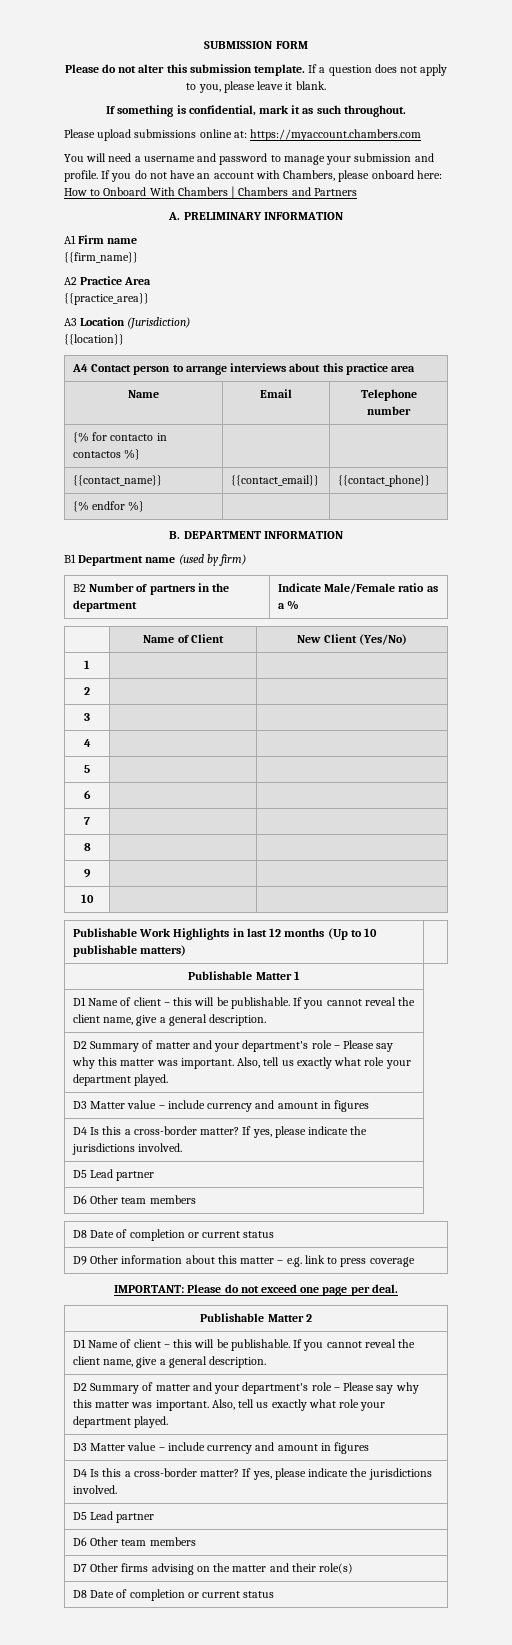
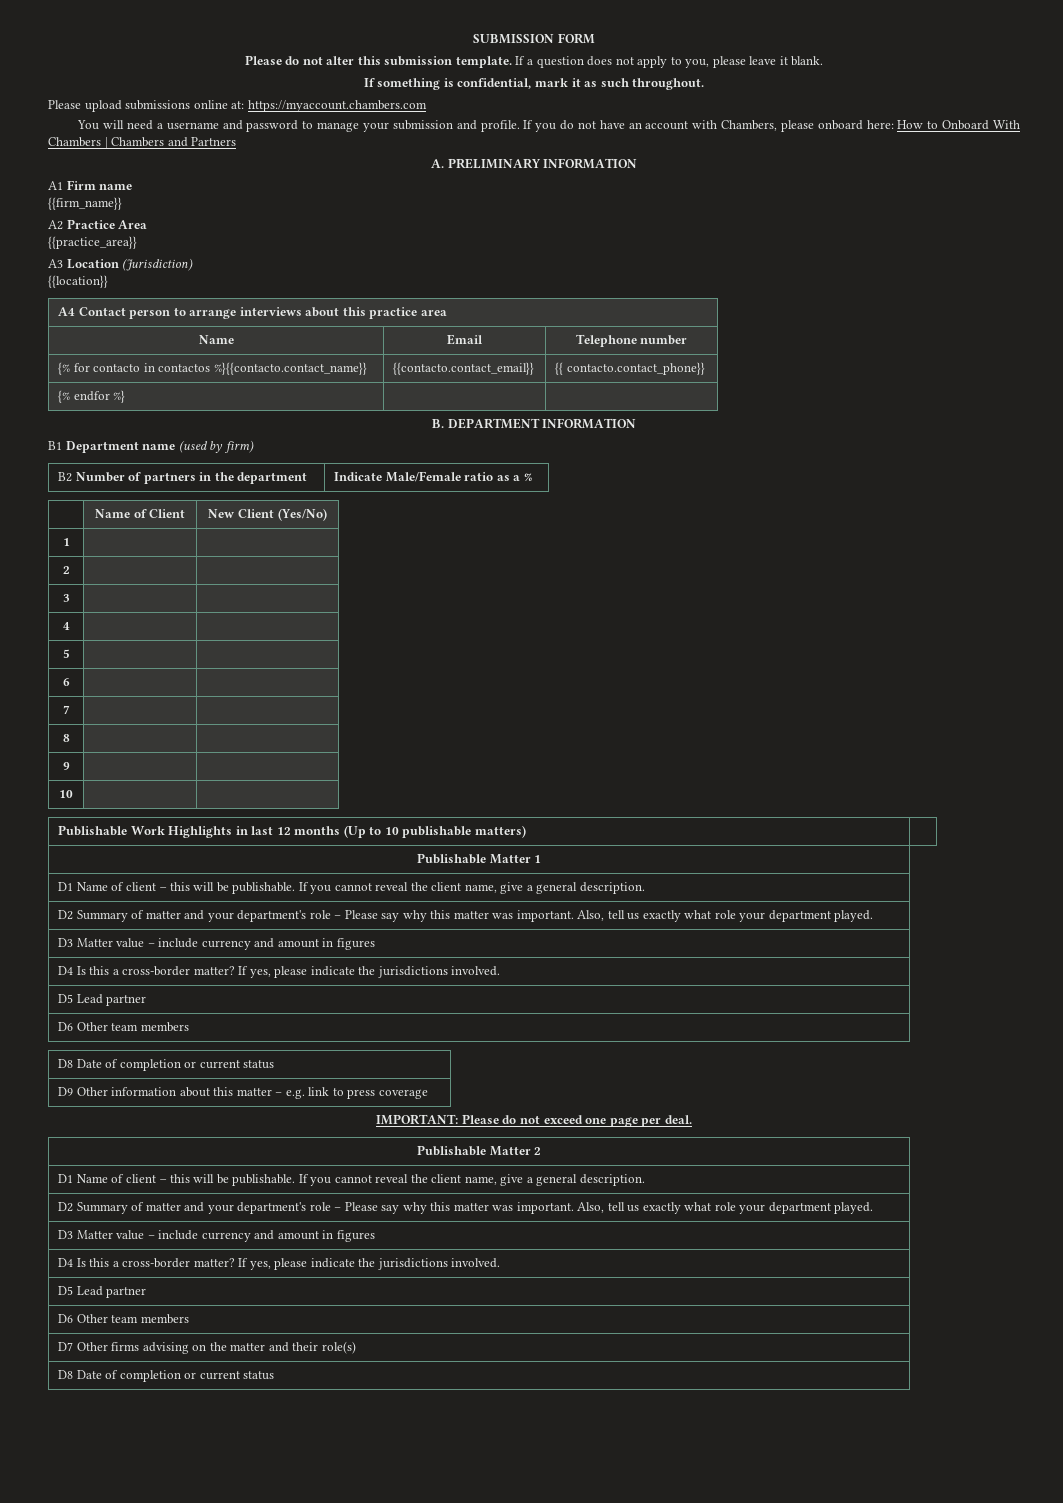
- {% for contacto in contactos %} | |
- {{contact_name}} | {{contact_email}} | {{contact_phone}}
+ {% for contacto in contactos %}{{contacto.contact_name}} | {{contacto.contact_email}} | {{ contacto.contact_phone}}

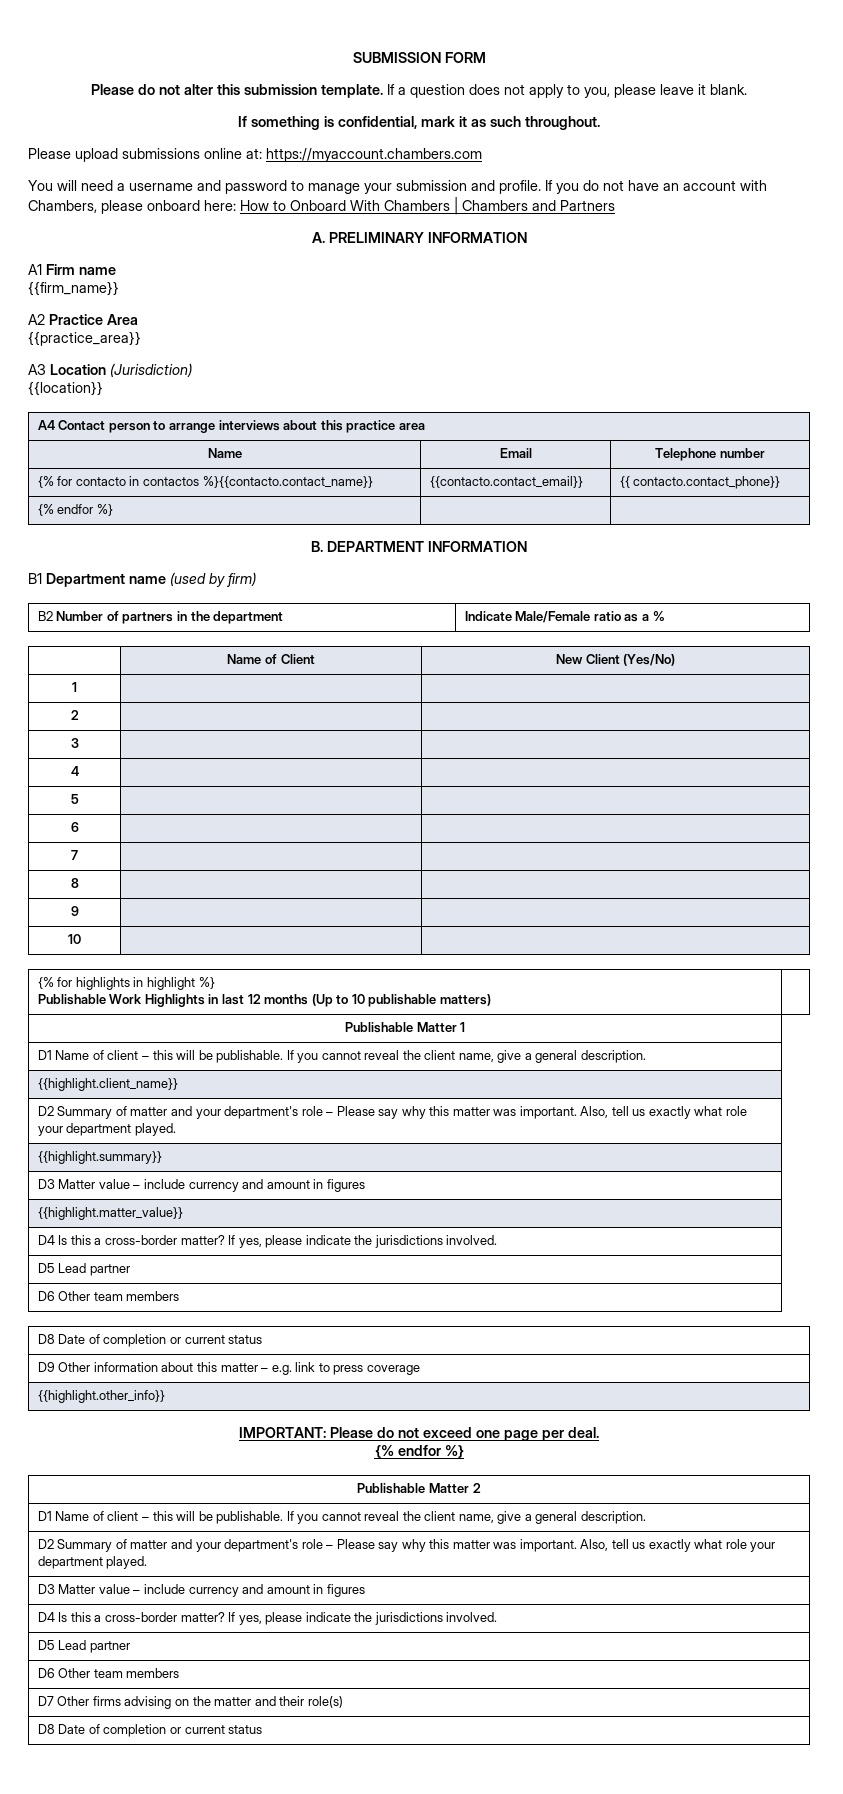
+ {% for highlights in highlight %}
+ {{highlight.client_name}}
+ {{highlight.summary}}
+ {{highlight.matter_value}}
+ {{highlight.other_info}}
  IMPORTANT: Please do not exceed one page per deal.
+ {% endfor %}

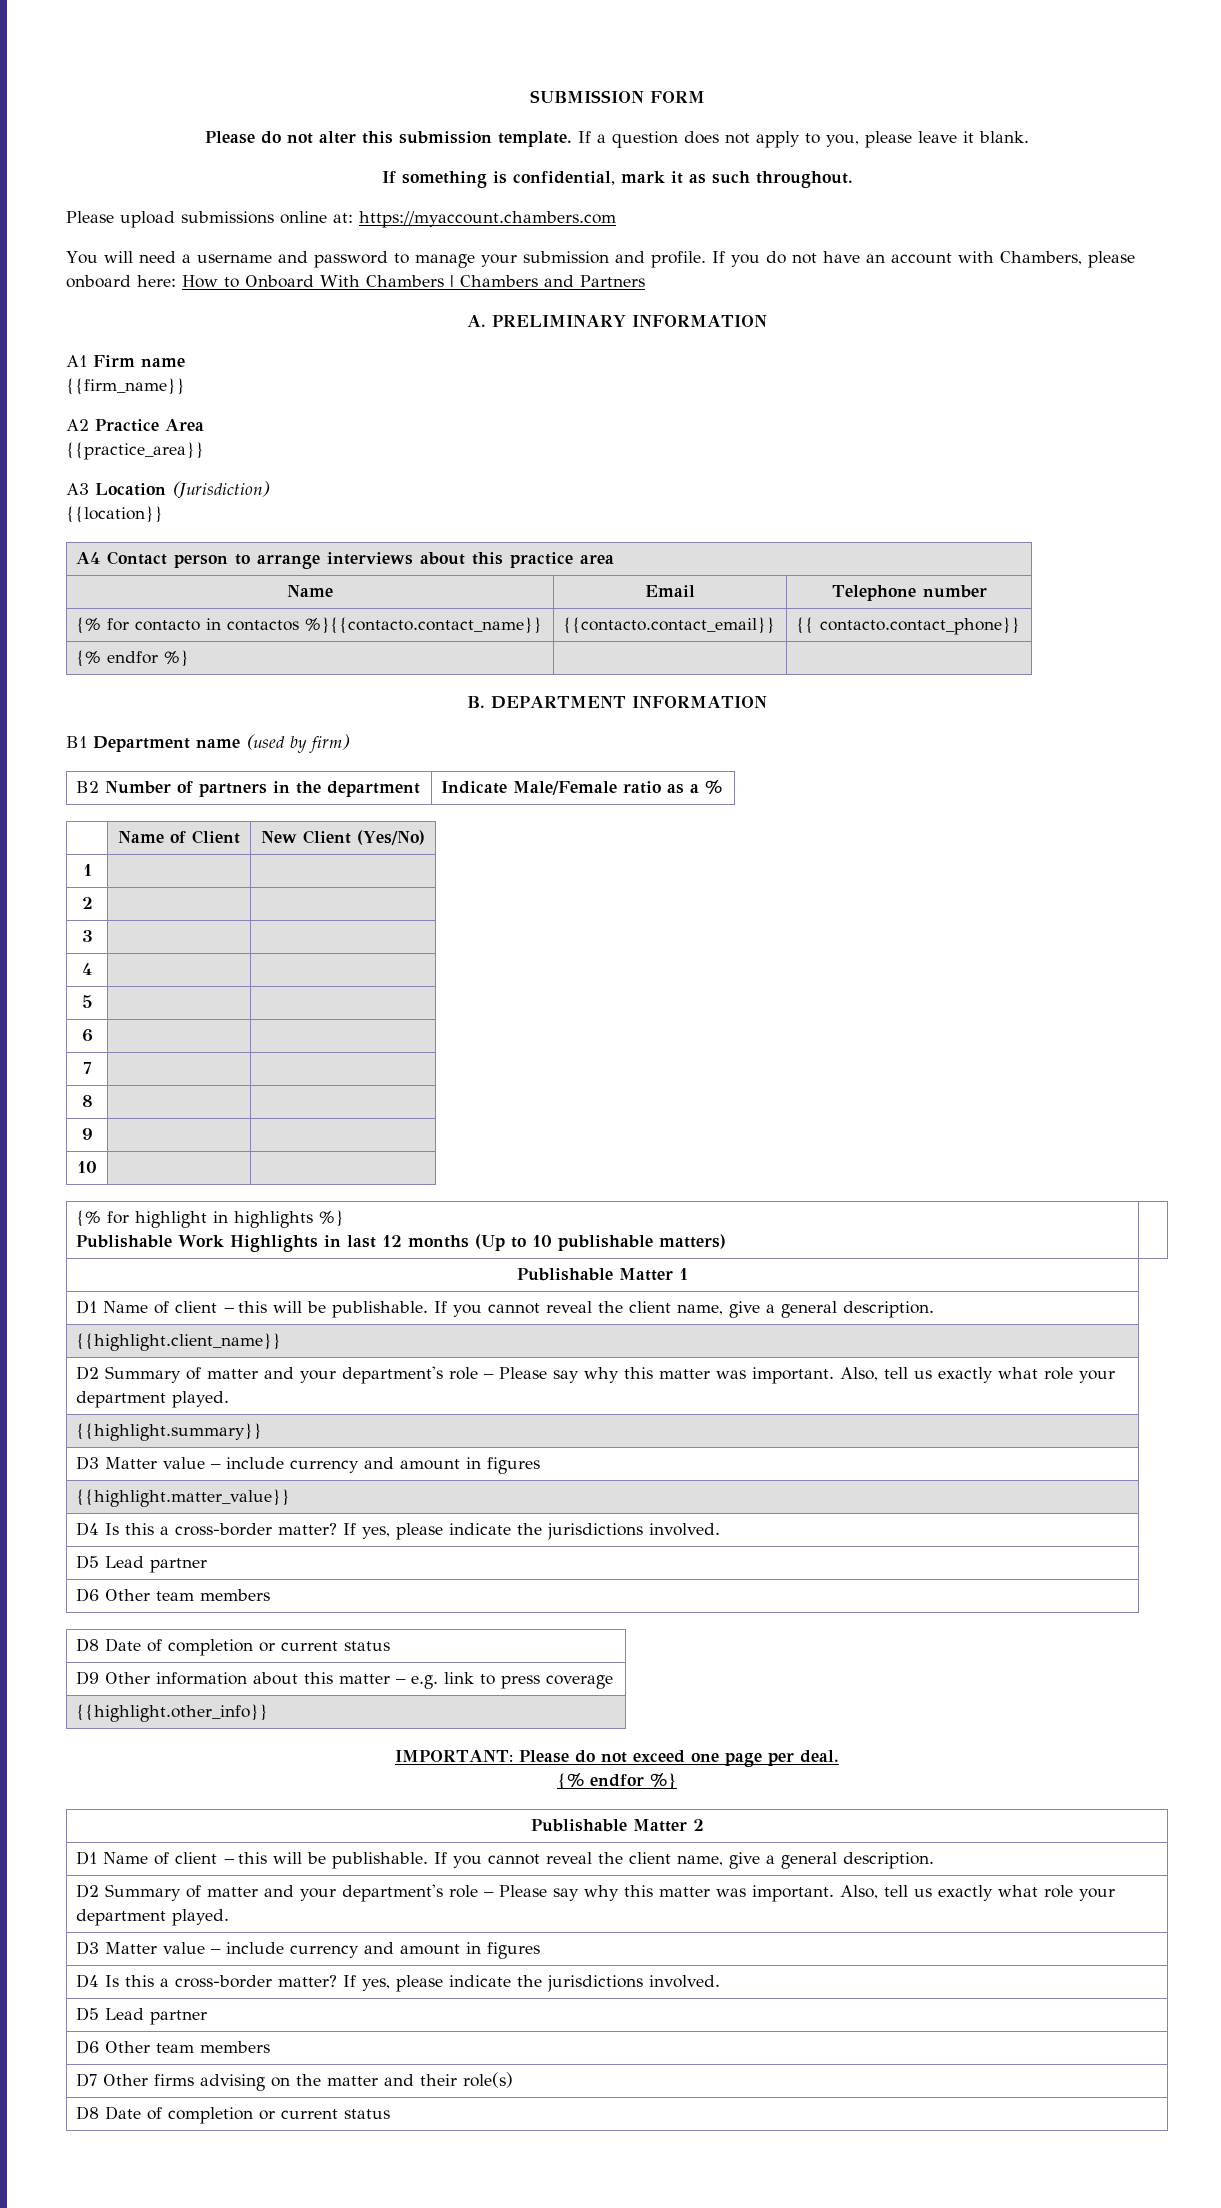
- {% for highlights in highlight %}
+ {% for highlight in highlights %}

